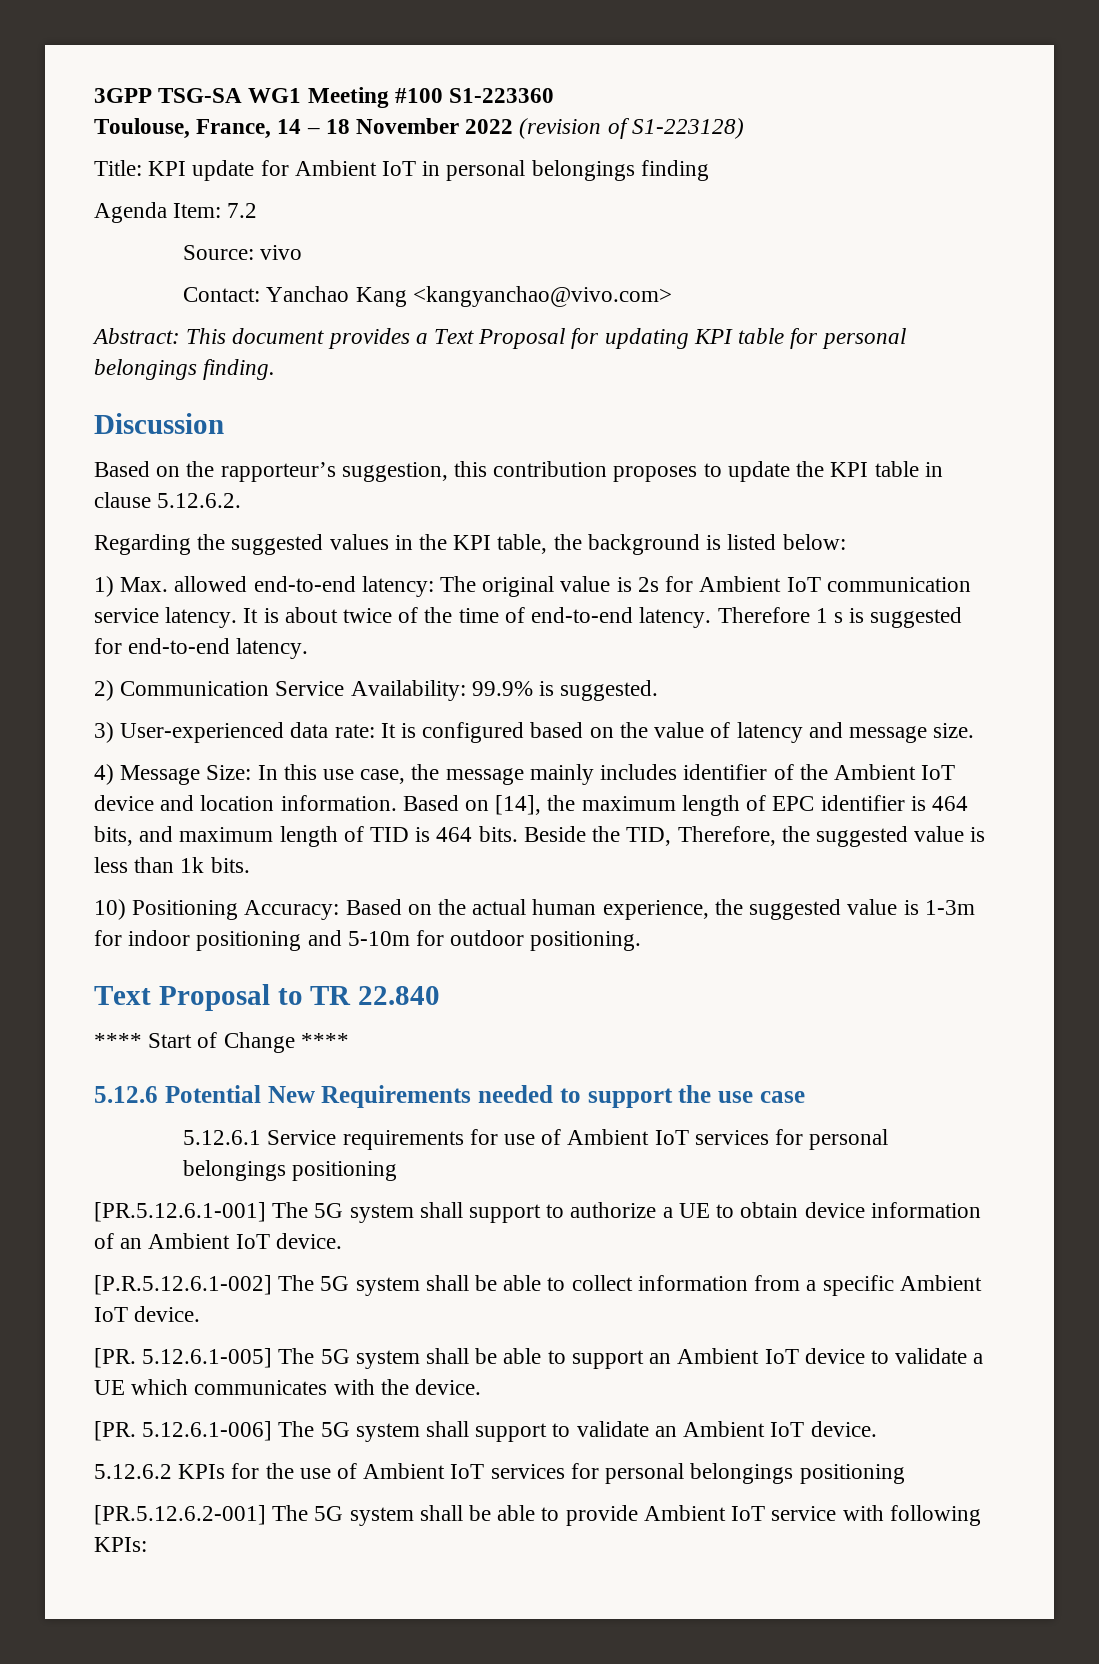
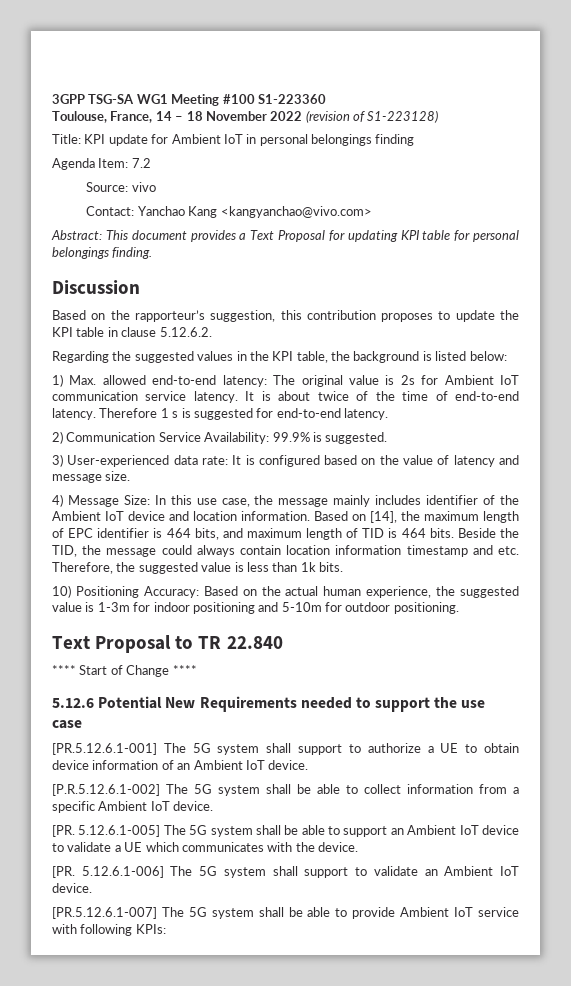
- Beside the TID, Therefore, the suggested value is less than 1k bits.
+ Beside the TID, the message could always contain location information timestamp and etc. Therefore, the suggested value is less than 1k bits.
- 5.12.6.1 Service requirements for use of Ambient IoT services for personal belongings positioning
- 5.12.6.2 KPIs for the use of Ambient IoT services for personal belongings positioning
- [PR.5.12.6.2-001] The 5G system shall be able to provide Ambient IoT service with following KPIs:
+ [PR.5.12.6.1-007] The 5G system shall be able to provide Ambient IoT service with following KPIs:

